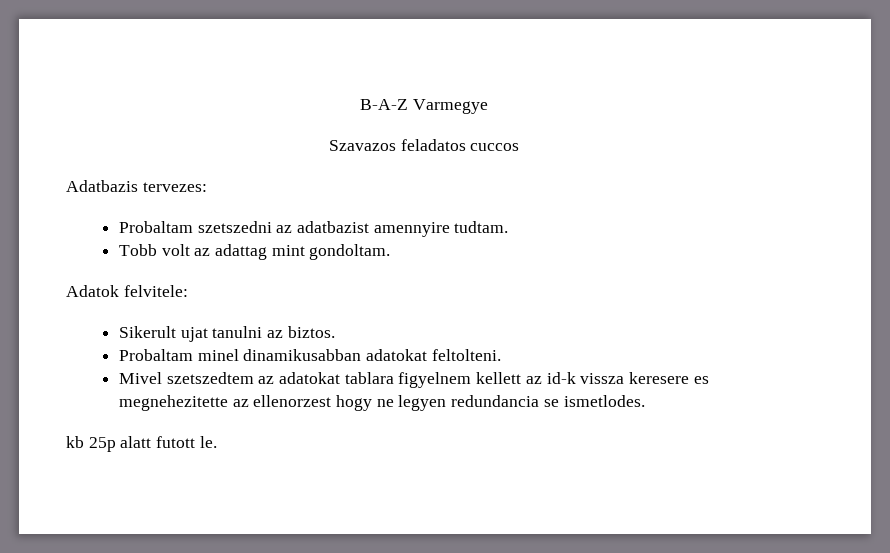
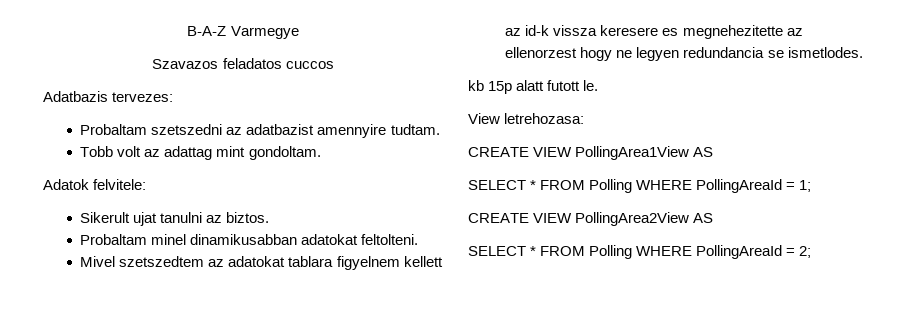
- kb 25p alatt futott le.
+ kb 15p alatt futott le.
+ View letrehozasa:
+ CREATE VIEW PollingArea1View AS
+ SELECT * FROM Polling WHERE PollingAreaId = 1;
+ CREATE VIEW PollingArea2View AS
+ SELECT * FROM Polling WHERE PollingAreaId = 2;

